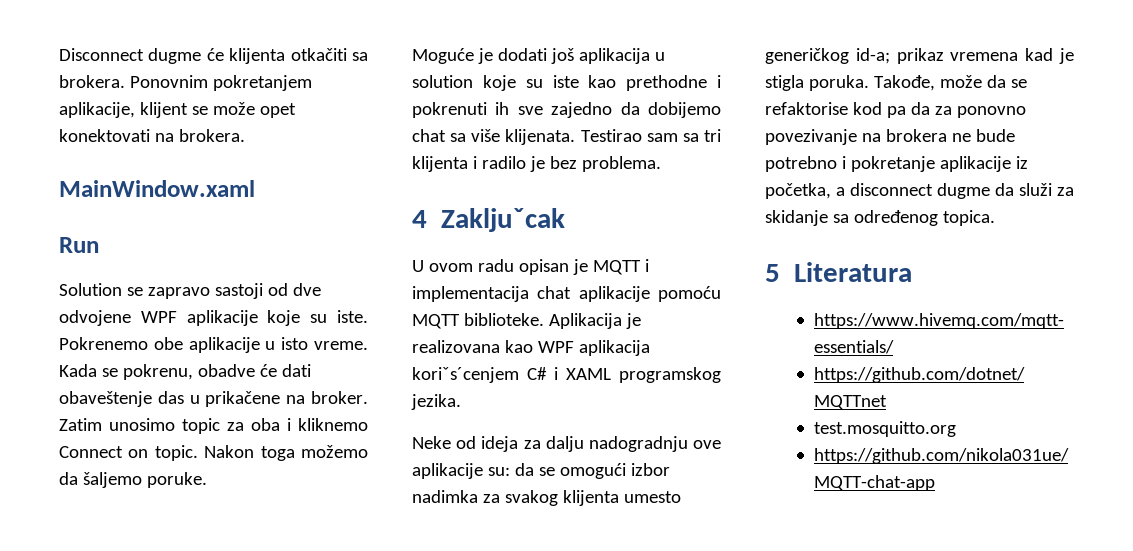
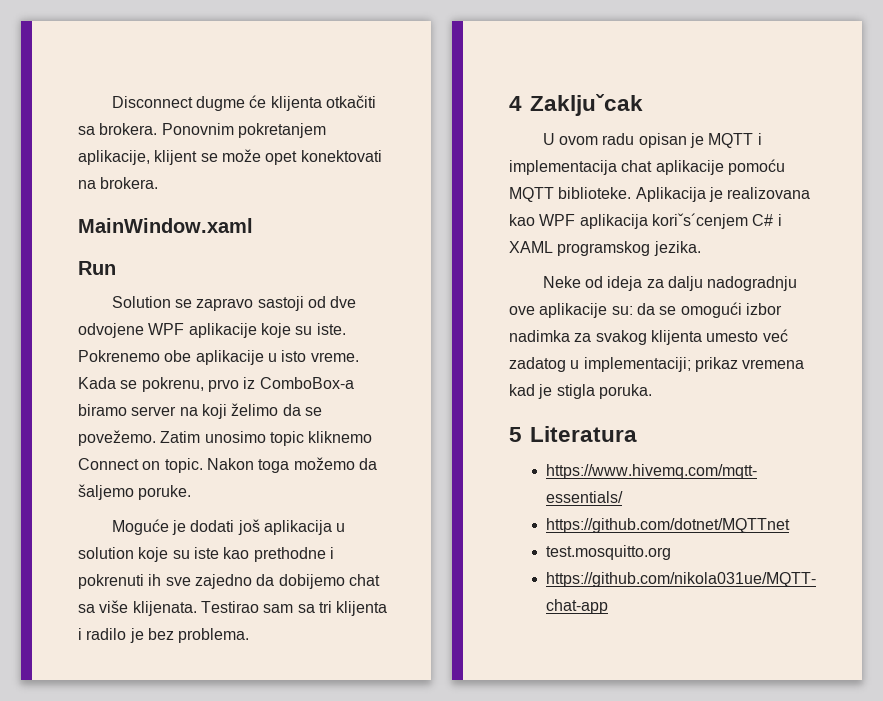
- Kada se pokrenu, obadve će dati obaveštenje das u prikačene na broker. Zatim unosimo topic za oba i kliknemo Connect on topic.
+ Kada se pokrenu, prvo iz ComboBox-a biramo server na koji želimo da se povežemo. Zatim unosimo topic kliknemo Connect on topic.
- Neke od ideja za dalju nadogradnju ove aplikacije su: da se omogući izbor nadimka za svakog klijenta umesto generičkog id-a; prikaz vremena kad je stigla poruka. Takođe, može da se refaktorise kod pa da za ponovno povezivanje na brokera ne bude potrebno i pokretanje aplikacije iz početka, a disconnect dugme da služi za skidanje sa određenog topica.
+ Neke od ideja za dalju nadogradnju ove aplikacije su: da se omogući izbor nadimka za svakog klijenta umesto već zadatog u implementaciji; prikaz vremena kad je stigla poruka.

